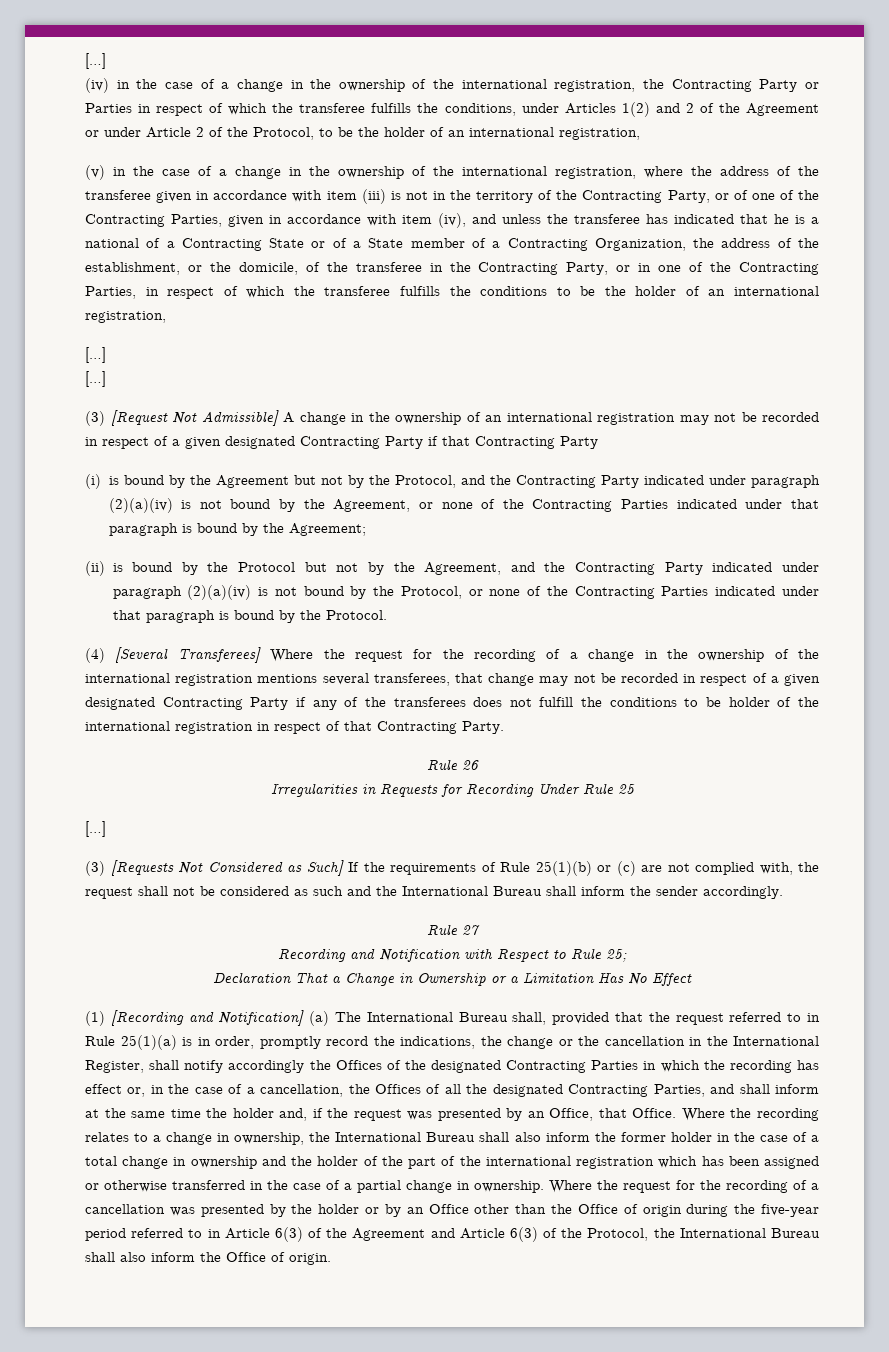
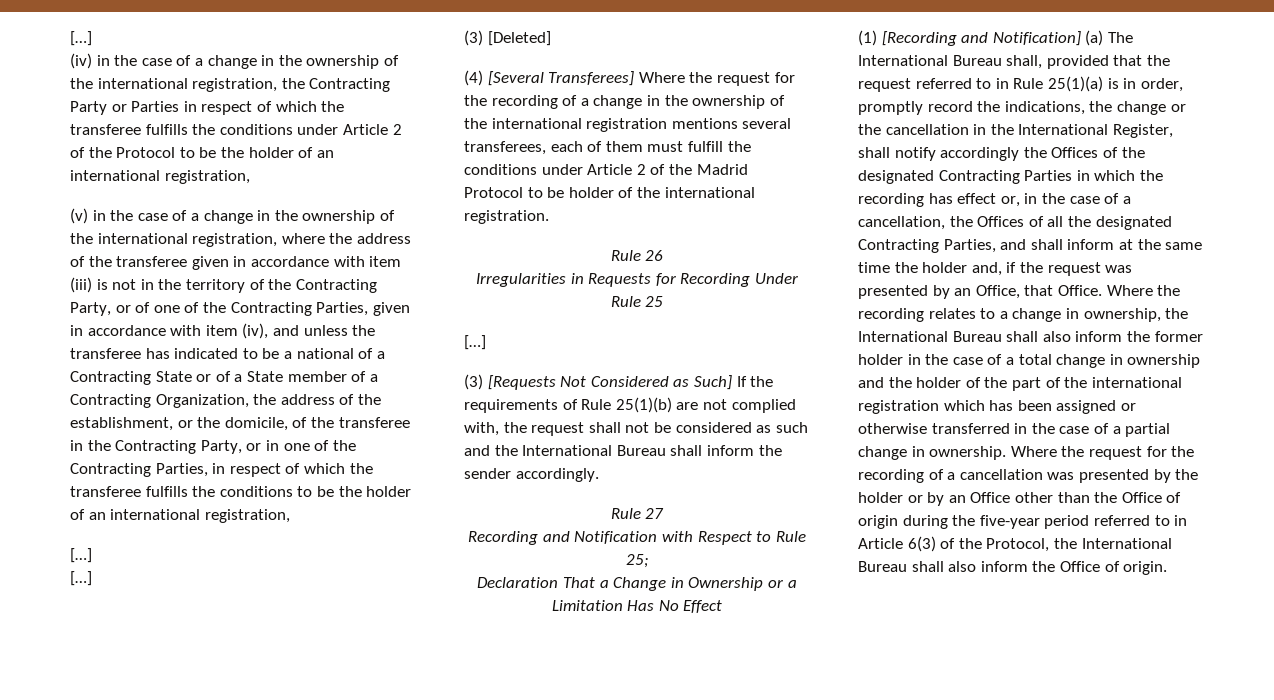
- (iv) in the case of a change in the ownership of the international registration, the Contracting Party or Parties in respect of which the transferee fulfills the conditions, under Articles 1(2) and 2 of the Agreement or under Article 2 of the Protocol, to be the holder of an international registration,
+ (iv) in the case of a change in the ownership of the international registration, the Contracting Party or Parties in respect of which the transferee fulfills the conditions under Article 2 of the Protocol to be the holder of an international registration,
- (v) in the case of a change in the ownership of the international registration, where the address of the transferee given in accordance with item (iii) is not in the territory of the Contracting Party, or of one of the Contracting Parties, given in accordance with item (iv), and unless the transferee has indicated that he is a national of a Contracting State or of a State member of a Contracting Organization, the address of the establishment, or the domicile, of the transferee in the Contracting Party, or in one of the Contracting Parties, in respect of which the transferee fulfills the conditions to be the holder of an international registration,
+ (v) in the case of a change in the ownership of the international registration, where the address of the transferee given in accordance with item (iii) is not in the territory of the Contracting Party, or of one of the Contracting Parties, given in accordance with item (iv), and unless the transferee has indicated to be a national of a Contracting State or of a State member of a Contracting Organization, the address of the establishment, or the domicile, of the transferee in the Contracting Party, or in one of the Contracting Parties, in respect of which the transferee fulfills the conditions to be the holder of an international registration,
- (3) [Request Not Admissible] A change in the ownership of an international registration may not be recorded in respect of a given designated Contracting Party if that Contracting Party
- (i) is bound by the Agreement but not by the Protocol, and the Contracting Party indicated under paragraph (2)(a)(iv) is not bound by the Agreement, or none of the Contracting Parties indicated under that paragraph is bound by the Agreement;
- (ii) is bound by the Protocol but not by the Agreement, and the Contracting Party indicated under paragraph (2)(a)(iv) is not bound by the Protocol, or none of the Contracting Parties indicated under that paragraph is bound by the Protocol.
+ (3) [Deleted]
- (4) [Several Transferees] Where the request for the recording of a change in the ownership of the international registration mentions several transferees, that change may not be recorded in respect of a given designated Contracting Party if any of the transferees does not fulfill the conditions to be holder of the international registration in respect of that Contracting Party.
+ (4) [Several Transferees] Where the request for the recording of a change in the ownership of the international registration mentions several transferees, each of them must fulfill the conditions under Article 2 of the Madrid Protocol to be holder of the international registration.
- (3) [Requests Not Considered as Such] If the requirements of Rule 25(1)(b) or (c) are not complied with, the request shall not be considered as such and the International Bureau shall inform the sender accordingly.
+ (3) [Requests Not Considered as Such] If the requirements of Rule 25(1)(b) are not complied with, the request shall not be considered as such and the International Bureau shall inform the sender accordingly.
- Where the request for the recording of a cancellation was presented by the holder or by an Office other than the Office of origin during the five-year period referred to in Article 6(3) of the Agreement and Article 6(3) of the Protocol, the International Bureau shall also inform the Office of origin.
+ Where the request for the recording of a cancellation was presented by the holder or by an Office other than the Office of origin during the five-year period referred to in Article 6(3) of the Protocol, the International Bureau shall also inform the Office of origin.

